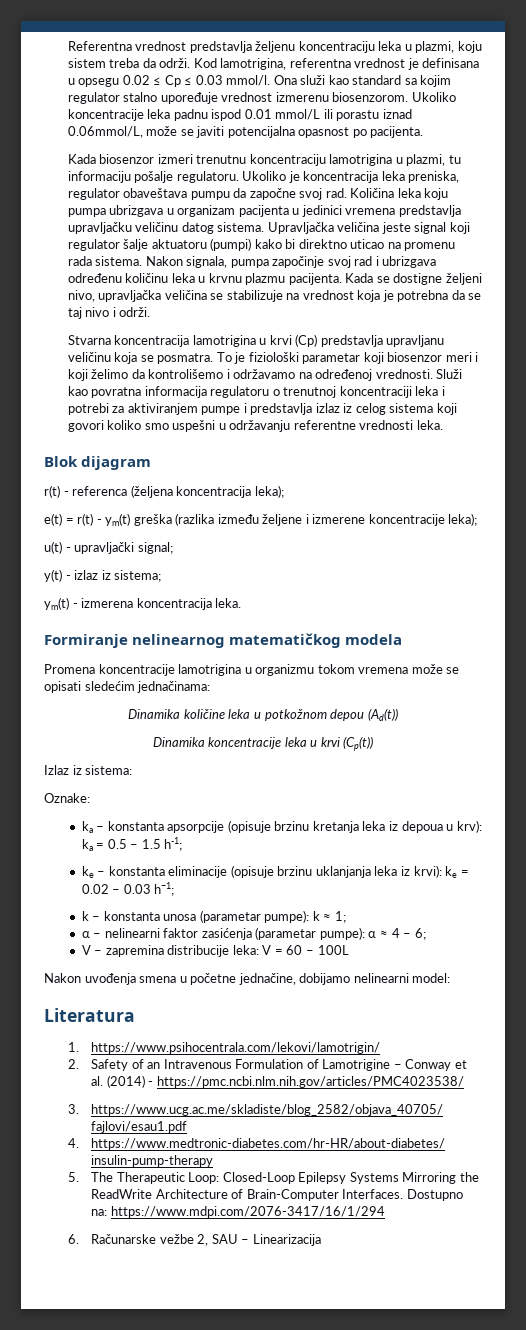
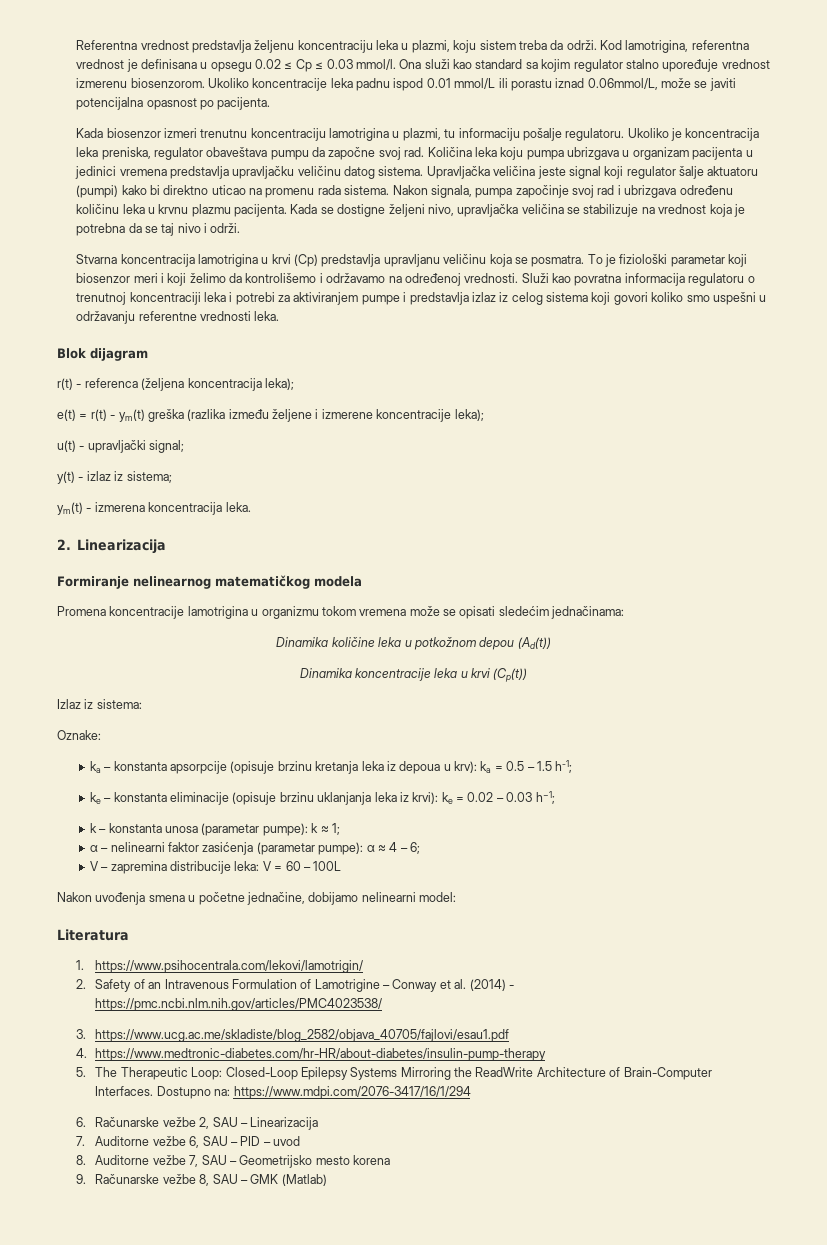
+ 2. Linearizacija
+ 7. Auditorne vežbe 6, SAU – PID – uvod
+ 8. Auditorne vežbe 7, SAU – Geometrijsko mesto korena
+ 9. Računarske vežbe 8, SAU – GMK (Matlab)

